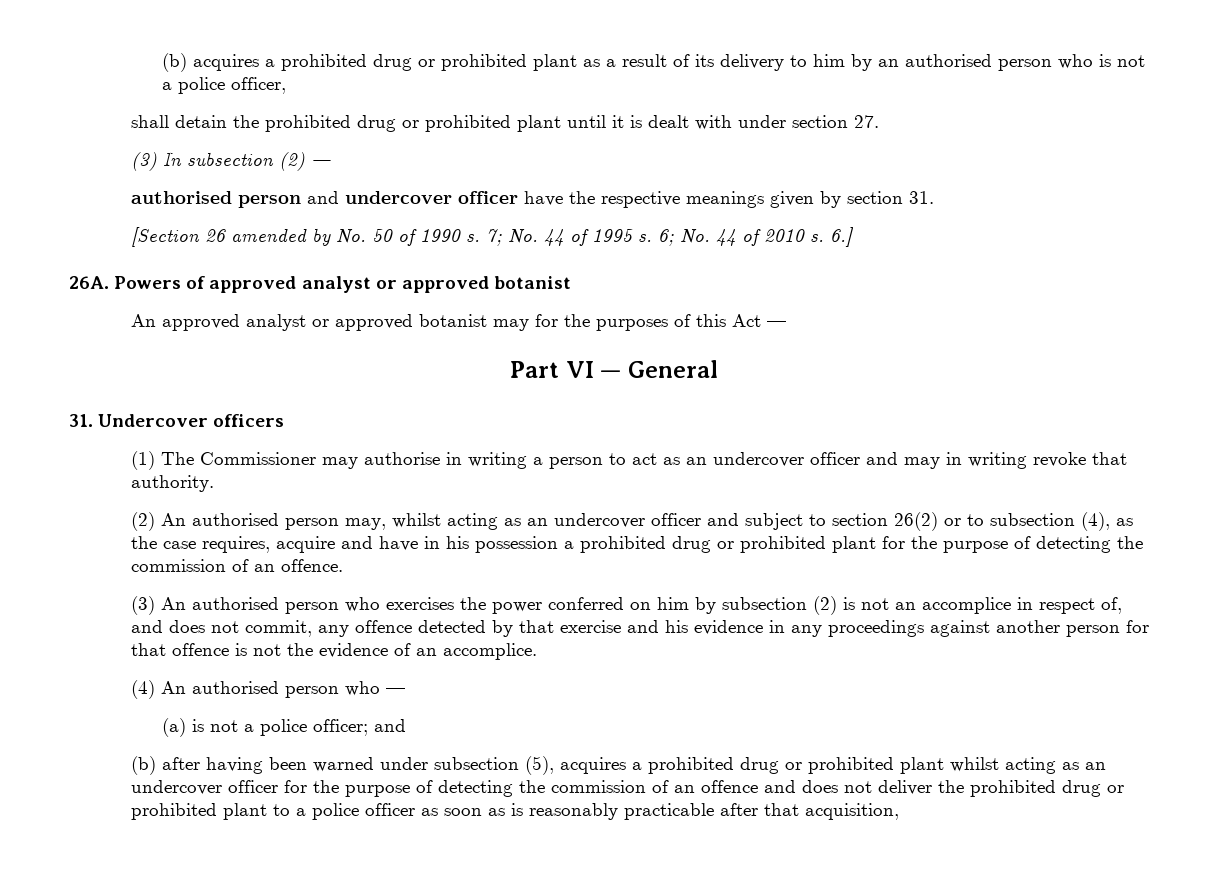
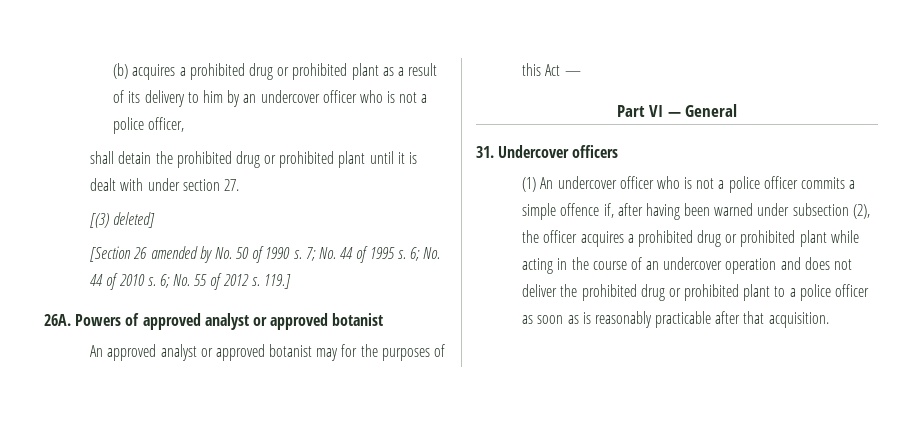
- (b) acquires a prohibited drug or prohibited plant as a result of its delivery to him by an authorised person who is not a police officer,
+ (b) acquires a prohibited drug or prohibited plant as a result of its delivery to him by an undercover officer who is not a police officer,
- (3) In subsection (2) —
- authorised person and undercover officer have the respective meanings given by section 31.
+ [(3) deleted]
- 6.]
+ 6; No. 55 of 2012 s. 119.]
- (1) The Commissioner may authorise in writing a person to act as an undercover officer and may in writing revoke that authority.
- (2) An authorised person may, whilst acting as an undercover officer and subject to section 26(2) or to subsection (4), as the case requires, acquire and have in his possession a prohibited drug or prohibited plant for the purpose of detecting the commission of an offence.
- (3) An authorised person who exercises the power conferred on him by subsection (2) is not an accomplice in respect of, and does not commit, any offence detected by that exercise and his evidence in any proceedings against another person for that offence is not the evidence of an accomplice.
- (4) An authorised person who —
- (a) is not a police officer; and
- (b) after having been warned under subsection (5), acquires a prohibited drug or prohibited plant whilst acting as an undercover officer for the purpose of detecting the commission of an offence and does not deliver the prohibited drug or prohibited plant to a police officer as soon as is reasonably practicable after that acquisition,
+ (1) An undercover officer who is not a police officer commits a simple offence if, after having been warned under subsection (2), the officer acquires a prohibited drug or prohibited plant while acting in the course of an undercover operation and does not deliver the prohibited drug or prohibited plant to a police officer as soon as is reasonably practicable after that acquisition.

